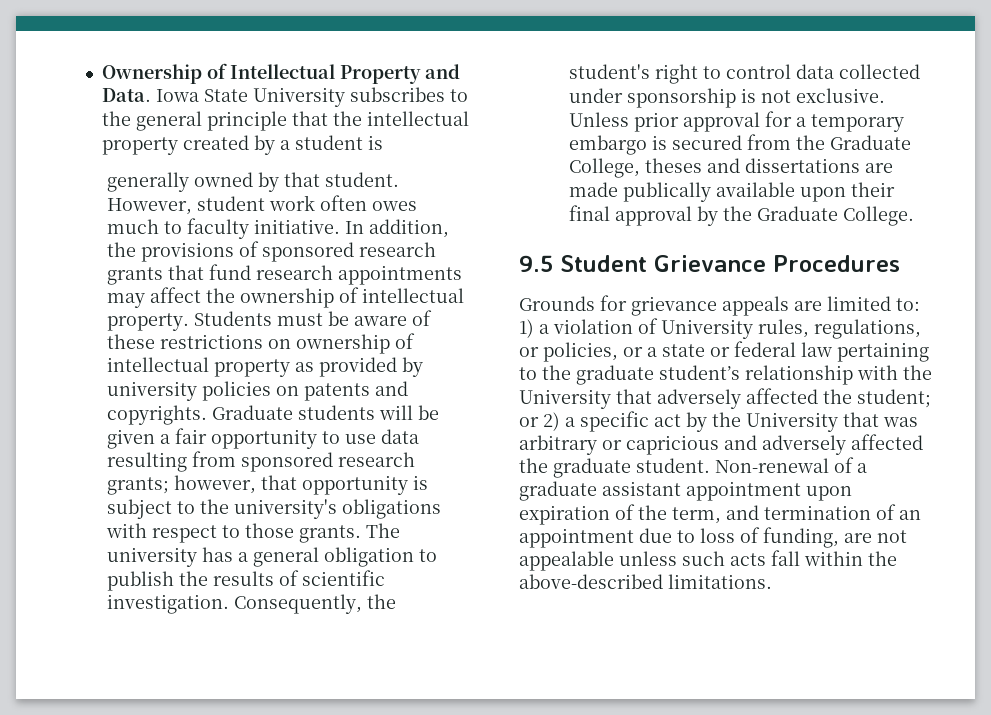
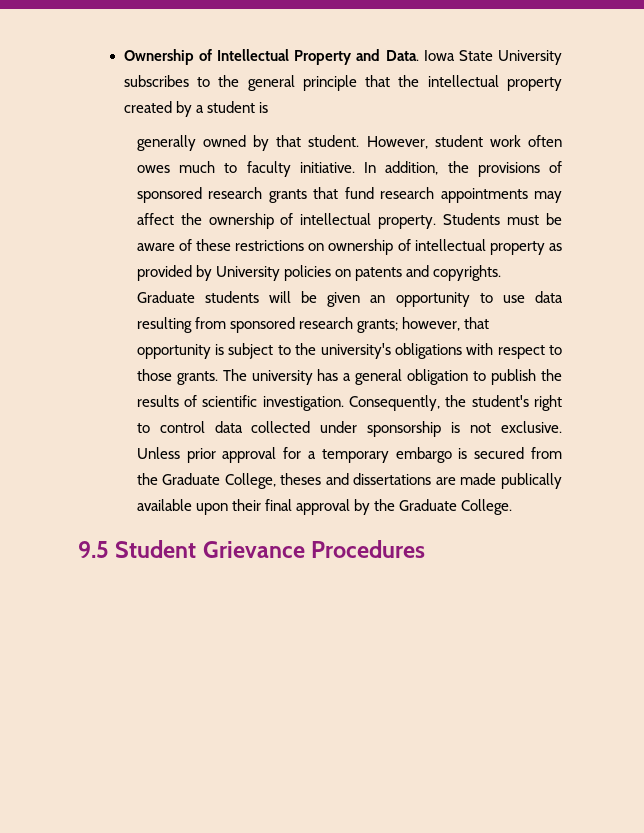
- Students must be aware of these restrictions on ownership of intellectual property as provided by university policies on patents and copyrights.
+ Students must be aware of these restrictions on ownership of intellectual property as provided by University policies on patents and copyrights.
- Graduate students will be given a fair opportunity to use data resulting from sponsored research grants; however, that opportunity is subject to the university's obligations with respect to those grants.
+ Graduate students will be given an opportunity to use data resulting from sponsored research grants; however, that opportunity is subject to the university's obligations with respect to those grants.
- Grounds for grievance appeals are limited to: 1) a violation of University rules, regulations, or policies, or a state or federal law pertaining to the graduate student’s relationship with the University that adversely affected the student; or 2) a specific act by the University that was arbitrary or capricious and adversely affected the graduate student. Non-renewal of a graduate assistant appointment upon expiration of the term, and termination of an appointment due to loss of funding, are not appealable unless such acts fall within the above-described limitations.

